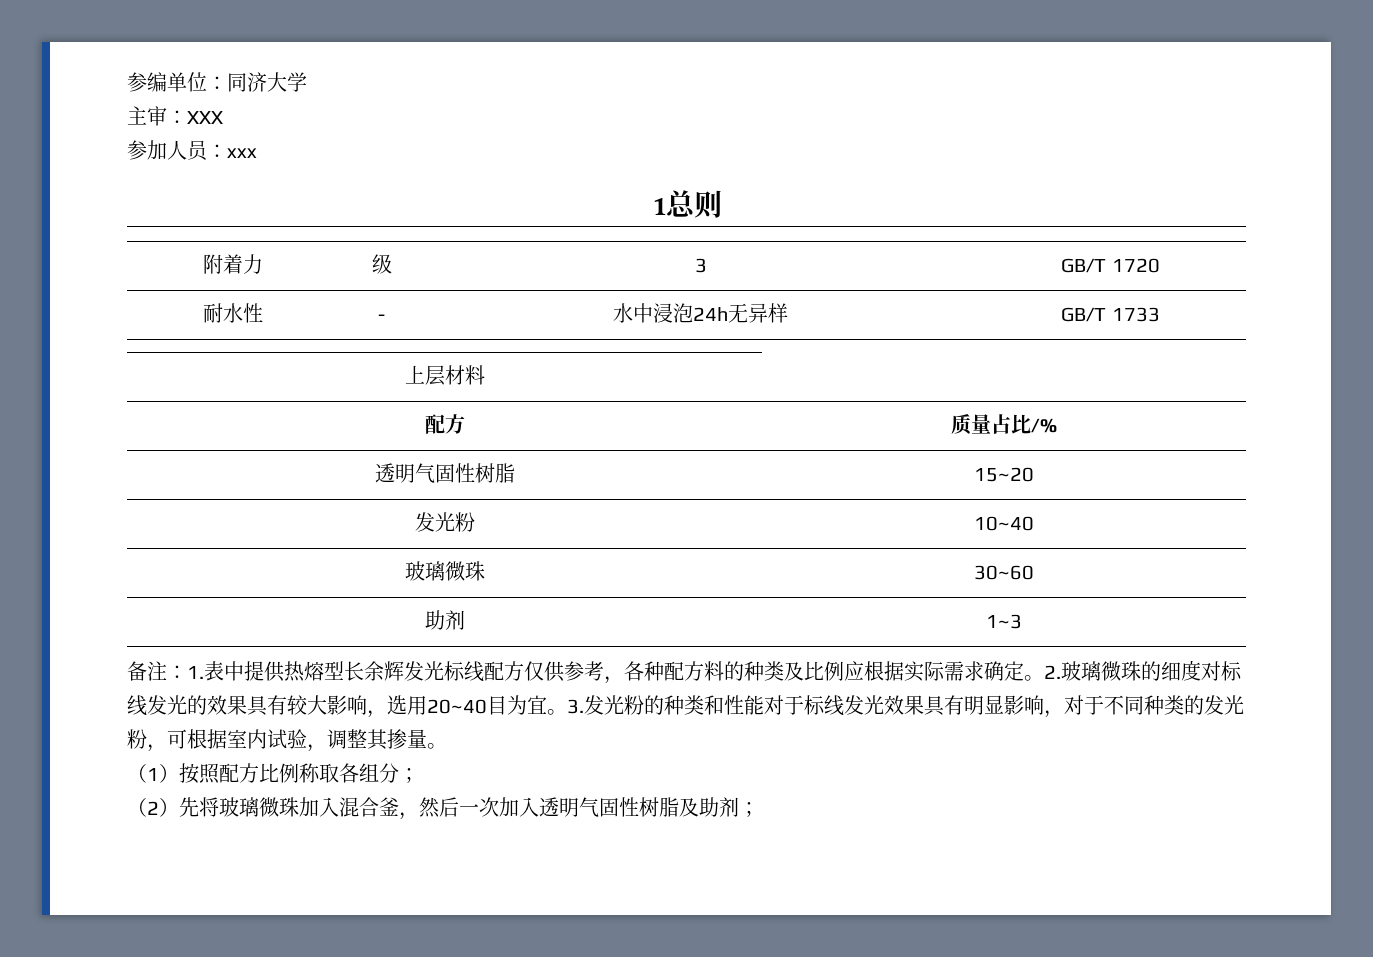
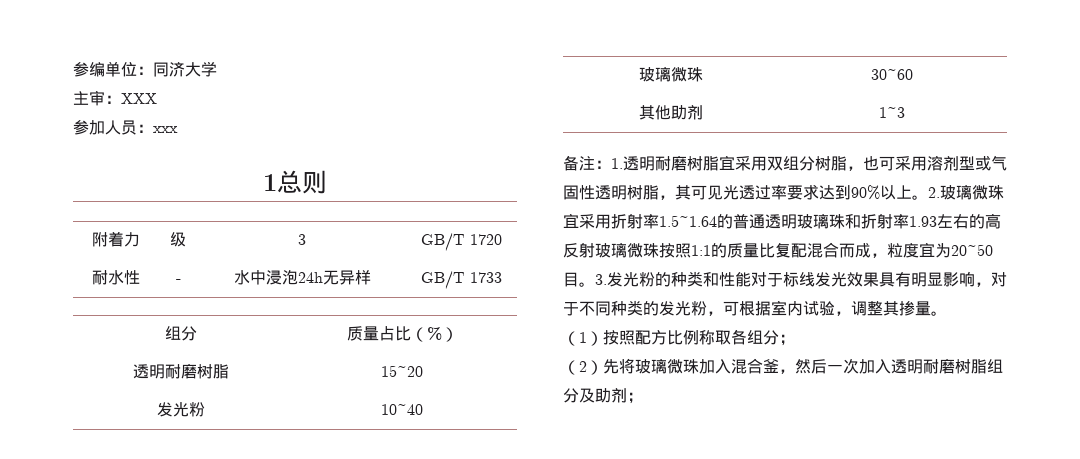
- 上层材料
- 配方 | 质量占比/%
- 透明气固性树脂 | 15~20
+ 组分 | 质量占比（%）
+ 透明耐磨树脂 | 15~20
- 助剂 | 1~3
+ 其他助剂 | 1~3
- 备注：1.表中提供热熔型长余辉发光标线配方仅供参考，各种配方料的种类及比例应根据实际需求确定。2.玻璃微珠的细度对标线发光的效果具有较大影响，选用20~40目为宜。
+ 备注：1.透明耐磨树脂宜采用双组分树脂，也可采用溶剂型或气固性透明树脂，其可见光透过率要求达到90%以上。2.玻璃微珠宜采用折射率1.5~1.64的普通透明玻璃珠和折射率1.93左右的高反射玻璃微珠按照1:1的质量比复配混合而成，粒度宜为20~50目。
- （2）先将玻璃微珠加入混合釜，然后一次加入透明气固性树脂及助剂；
+ （2）先将玻璃微珠加入混合釜，然后一次加入透明耐磨树脂组分及助剂；

